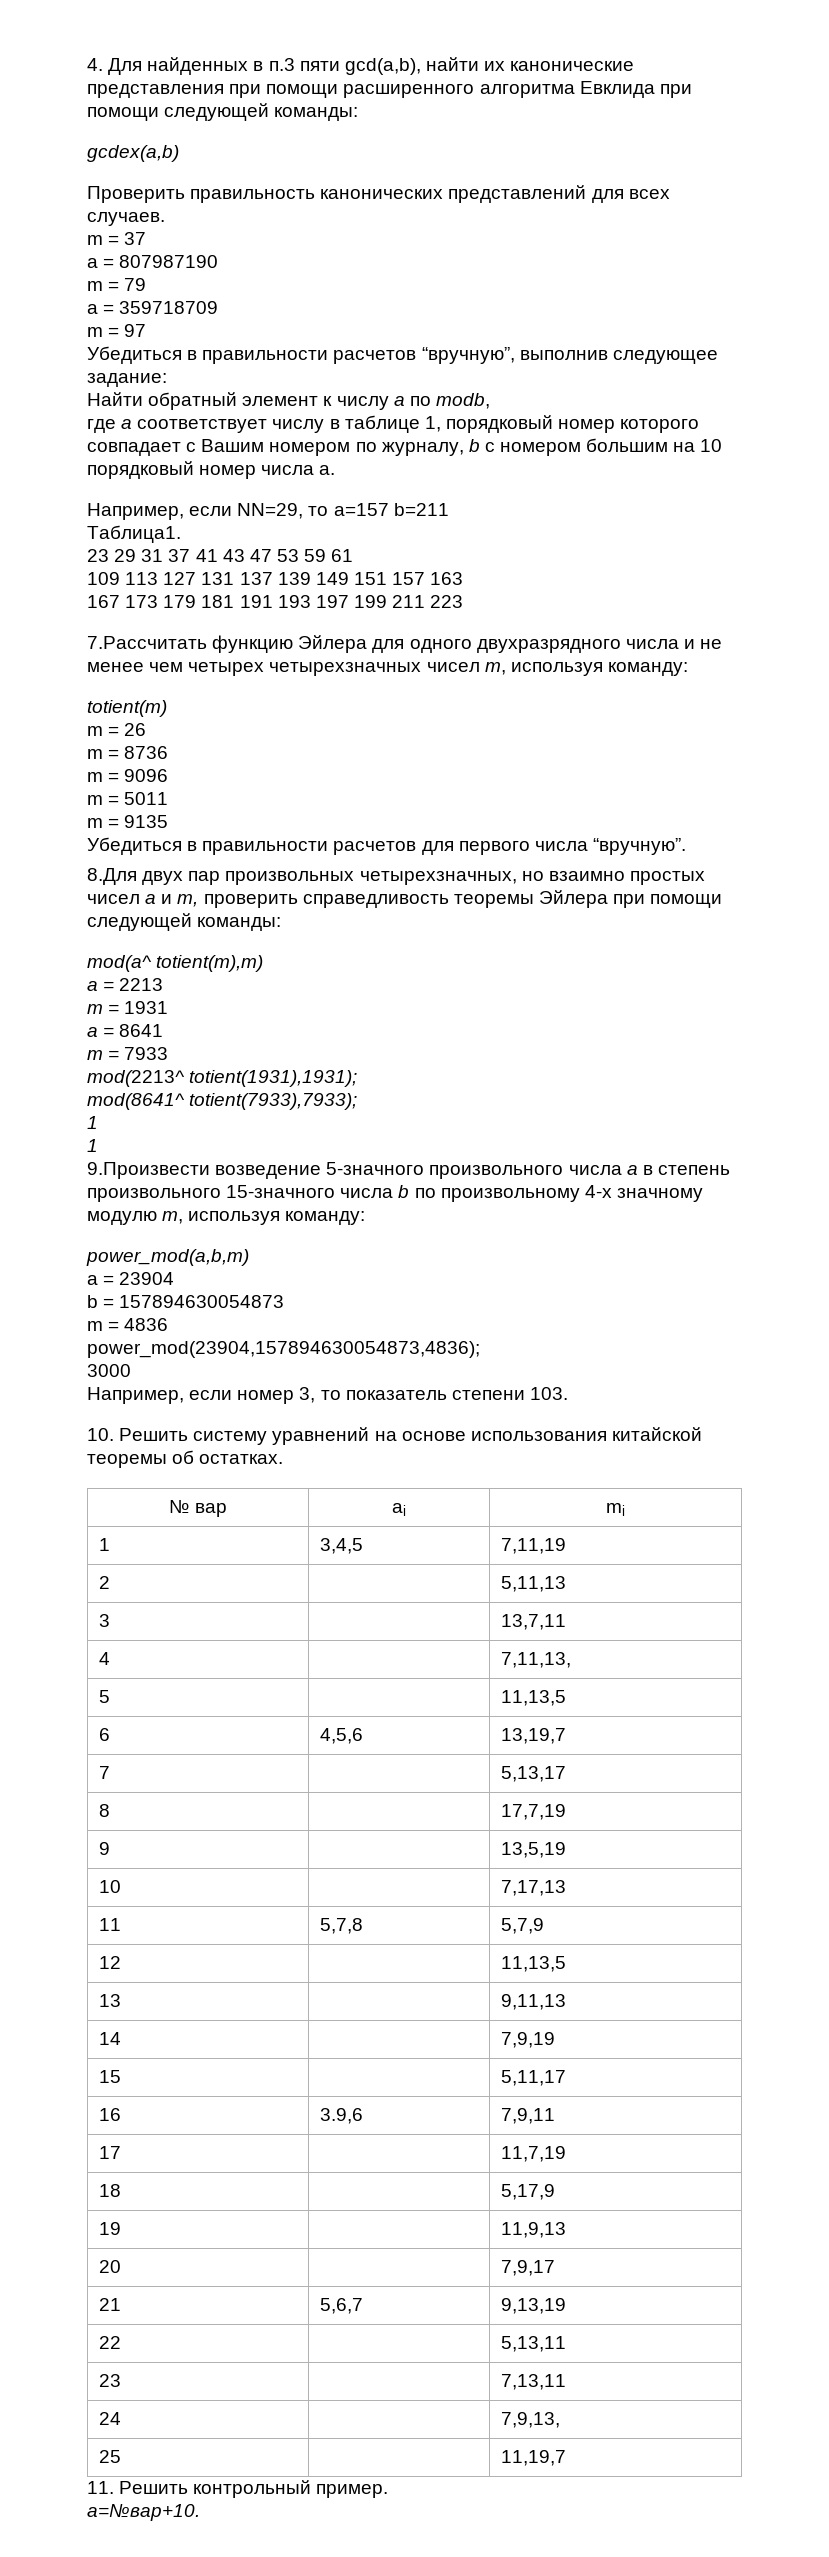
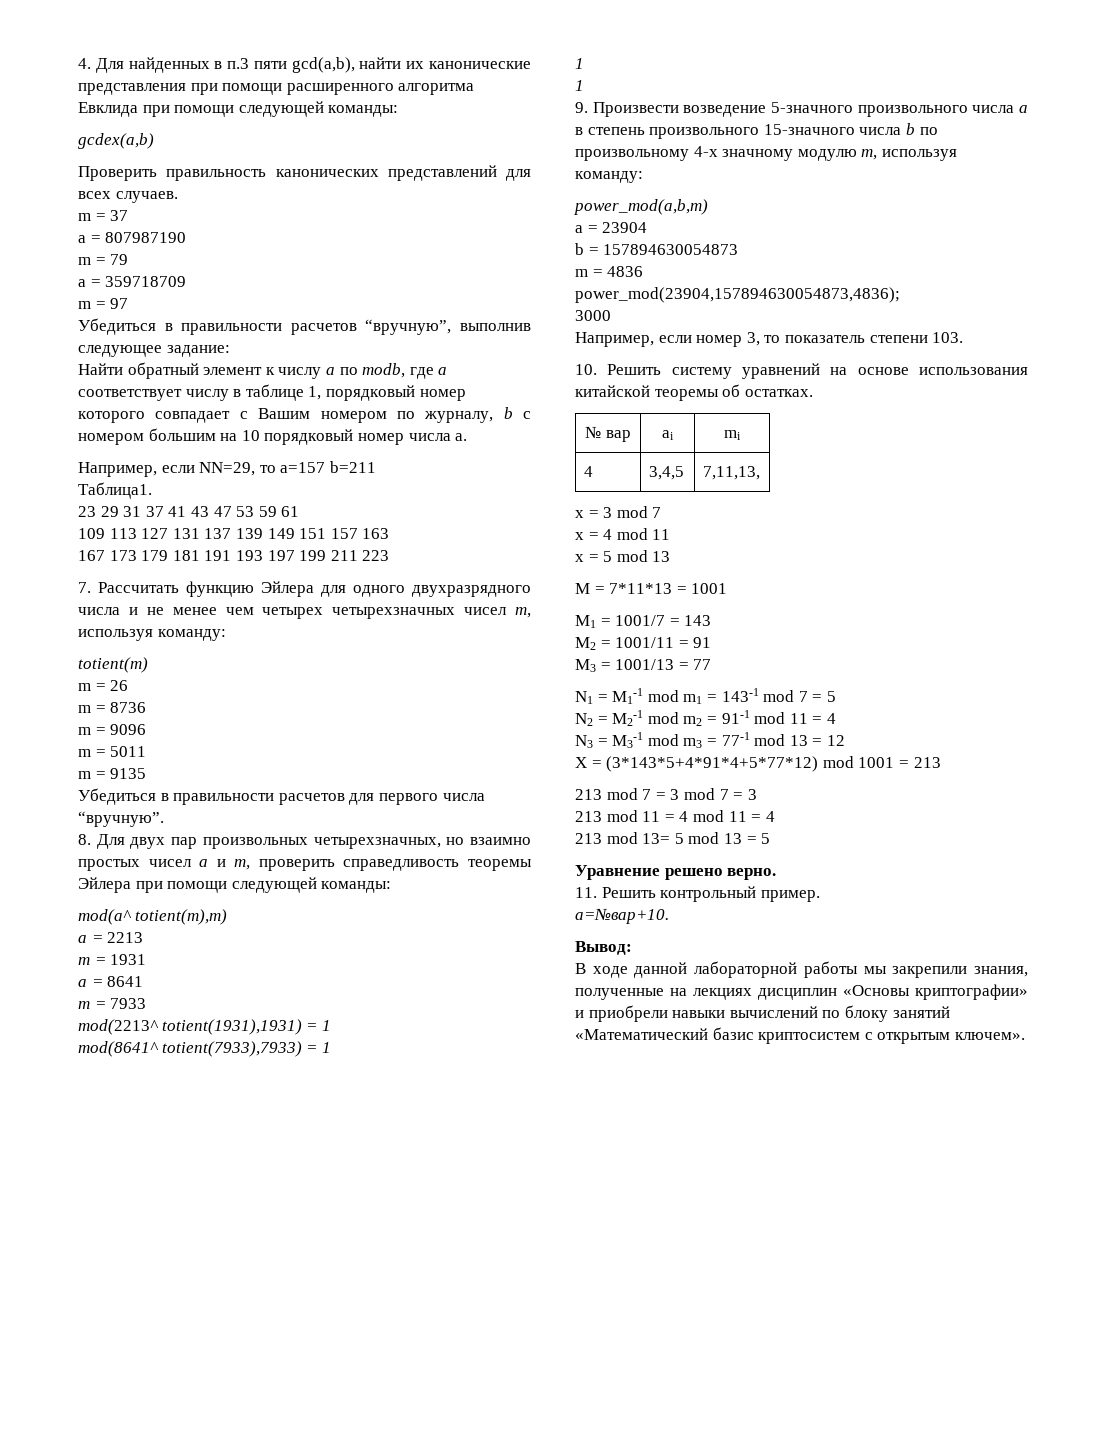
- Найти обратный элемент к числу а по modb,
- где a соответствует числу в таблице 1, порядковый номер которого совпадает с Вашим номером по журналу, b с номером большим на 10 порядковый номер числа а.
+ Найти обратный элемент к числу а по modb, где a соответствует числу в таблице 1, порядковый номер которого совпадает с Вашим номером по журналу, b с номером большим на 10 порядковый номер числа а.
- 7.Рассчитать функцию Эйлера для одного двухразрядного числа и не менее чем четырех четырехзначных чисел m, используя команду:
+ 7. Рассчитать функцию Эйлера для одного двухразрядного числа и не менее чем четырех четырехзначных чисел m, используя команду:
- 8.Для двух пар произвольных четырехзначных, но взаимно простых чисел a и m, проверить справедливость теоремы Эйлера при помощи следующей команды:
+ 8. Для двух пар произвольных четырехзначных, но взаимно простых чисел a и m, проверить справедливость теоремы Эйлера при помощи следующей команды:
- mod(2213^ totient(1931),1931);
- mod(8641^ totient(7933),7933);
+ mod(2213^ totient(1931),1931) = 1
+ mod(8641^ totient(7933),7933) = 1
  1
  1
- 9.Произвести возведение 5-значного произвольного числа a в степень произвольного 15-значного числа b по произвольному 4-х значному модулю m, используя команду:
+ 9. Произвести возведение 5-значного произвольного числа a в степень произвольного 15-значного числа b по произвольному 4-х значному модулю m, используя команду:
- 1 | 3,4,5 | 7,11,19
- 2 | | 5,11,13
- 3 | | 13,7,11
- 4 | | 7,11,13,
- 5 | | 11,13,5
- 6 | 4,5,6 | 13,19,7
- 7 | | 5,13,17
- 8 | | 17,7,19
- 9 | | 13,5,19
- 10 | | 7,17,13
- 11 | 5,7,8 | 5,7,9
- 12 | | 11,13,5
- 13 | | 9,11,13
- 14 | | 7,9,19
- 15 | | 5,11,17
- 16 | 3.9,6 | 7,9,11
- 17 | | 11,7,19
- 18 | | 5,17,9
- 19 | | 11,9,13
- 20 | | 7,9,17
- 21 | 5,6,7 | 9,13,19
- 22 | | 5,13,11
- 23 | | 7,13,11
- 24 | | 7,9,13,
- 25 | | 11,19,7
+ 4 | 3,4,5 | 7,11,13,
+ x = 3 mod 7
+ x = 4 mod 11
+ x = 5 mod 13
+ M = 7*11*13 = 1001
+ M1 = 1001/7 = 143
+ M2 = 1001/11 = 91
+ M3 = 1001/13 = 77
+ N1 = M1-1 mod m1 = 143-1 mod 7 = 5
+ N2 = M2-1 mod m2 = 91-1 mod 11 = 4
+ N3 = M3-1 mod m3 = 77-1 mod 13 = 12
+ X = (3*143*5+4*91*4+5*77*12) mod 1001 = 213
+ 213 mod 7 = 3 mod 7 = 3
+ 213 mod 11 = 4 mod 11 = 4
+ 213 mod 13= 5 mod 13 = 5
+ Уравнение решено верно.
+ Вывод:
+ В ходе данной лабораторной работы мы закрепили знания, полученные на лекциях дисциплин «Основы криптографии» и приобрели навыки вычислений по блоку занятий «Математический базис криптосистем с открытым ключем».

